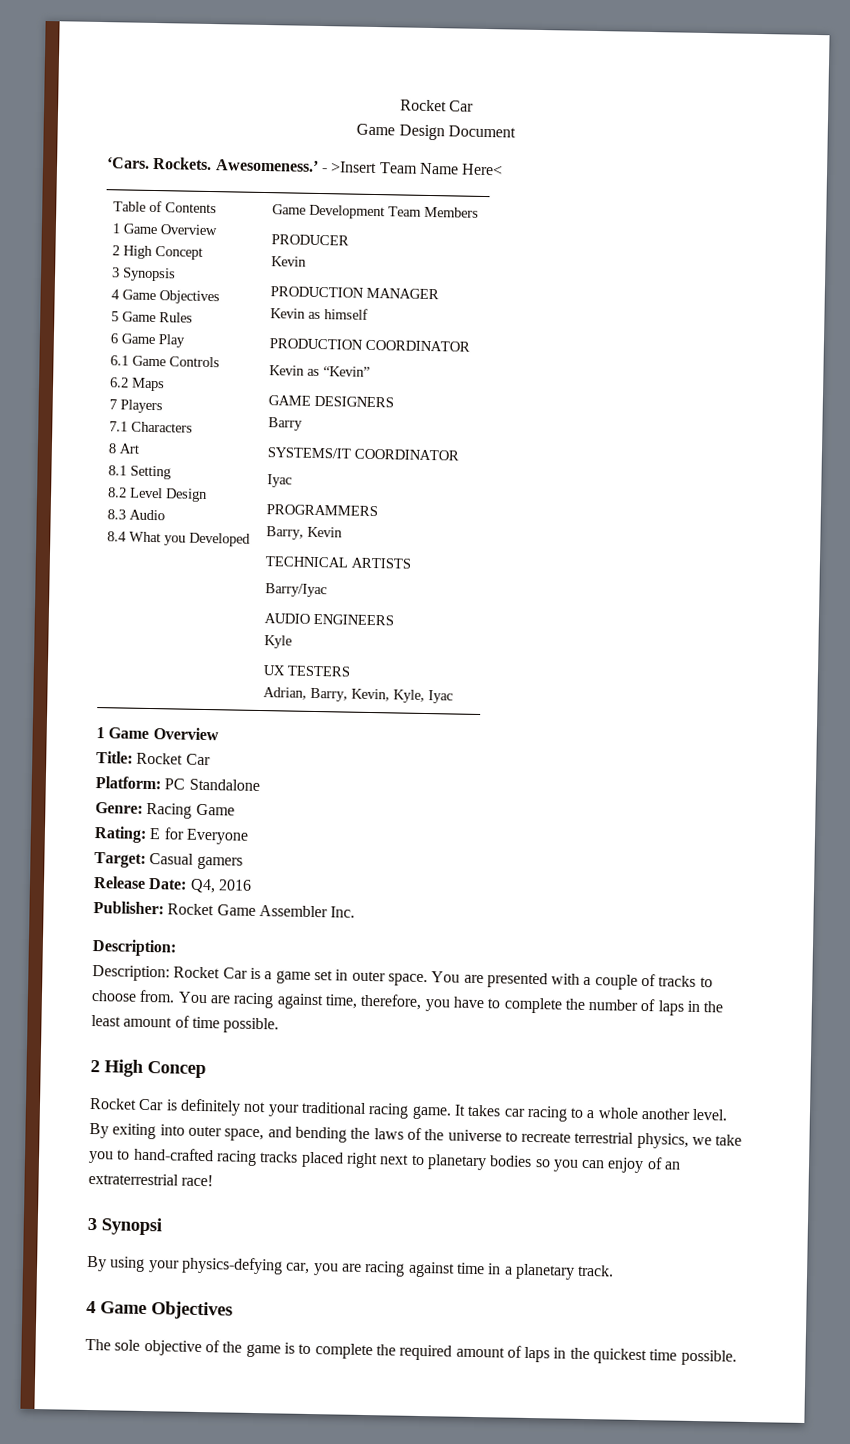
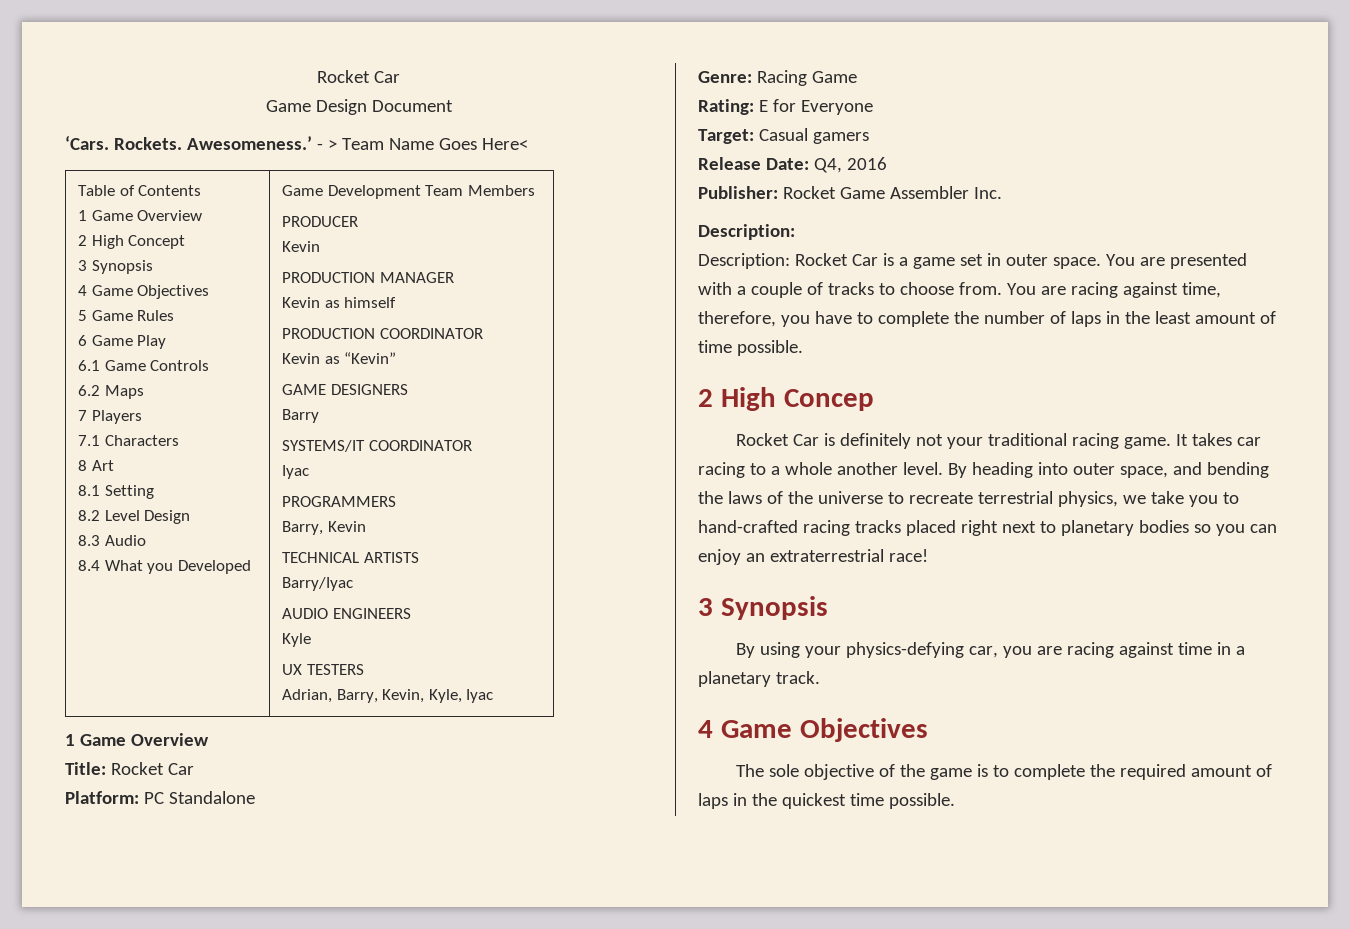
- - >Insert Team Name Here<
+ - > Team Name Goes Here<
- By exiting into outer space, and bending the laws of the universe to recreate terrestrial physics, we take you to hand-crafted racing tracks placed right next to planetary bodies so you can enjoy of an extraterrestrial race!
- 3 Synopsi
+ By heading into outer space, and bending the laws of the universe to recreate terrestrial physics, we take you to hand-crafted racing tracks placed right next to planetary bodies so you can enjoy an extraterrestrial race!
+ 3 Synopsis

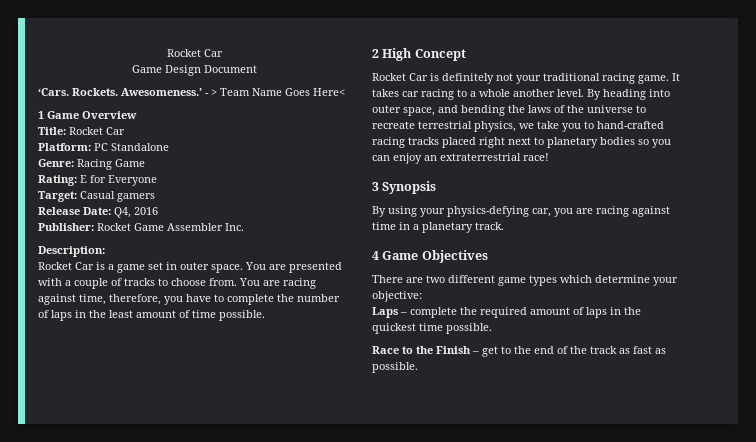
- Table of Contents
- 1 Game Overview
- 2 High Concept
- 3 Synopsis
- 4 Game Objectives
- 5 Game Rules
- 6 Game Play
- 6.1 Game Controls
- 6.2 Maps
- 7 Players
- 7.1 Characters
- 8 Art
- 8.1 Setting
- 8.2 Level Design
- 8.3 Audio
- 8.4 What you Developed | Game Development Team Members
- PRODUCER
- Kevin
- PRODUCTION MANAGER
- Kevin as himself
- PRODUCTION COORDINATOR
- Kevin as “Kevin”
- GAME DESIGNERS
- Barry
- SYSTEMS/IT COORDINATOR
- Iyac
- PROGRAMMERS
- Barry, Kevin
- TECHNICAL ARTISTS
- Barry/Iyac
- AUDIO ENGINEERS
- Kyle
- UX TESTERS
- Adrian, Barry, Kevin, Kyle, Iyac
- Description: Rocket Car is a game set in outer space.
+ Rocket Car is a game set in outer space.
- 2 High Concep
+ 2 High Concept
- The sole objective of the game is to complete the required amount of laps in the quickest time possible.
+ There are two different game types which determine your objective:
+ Laps – complete the required amount of laps in the quickest time possible.
+ Race to the Finish – get to the end of the track as fast as possible.

